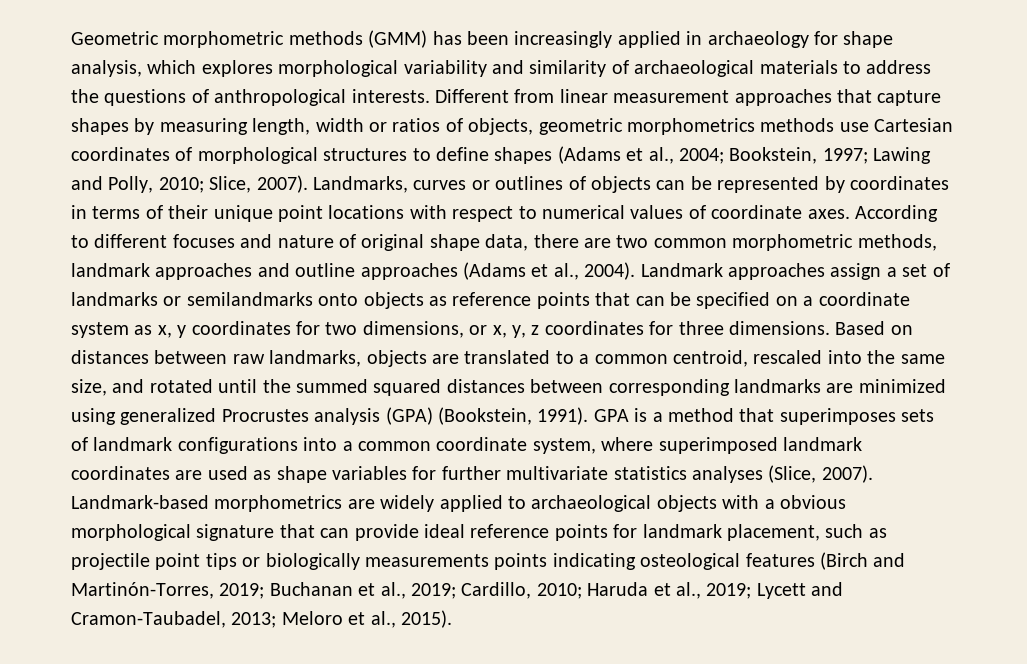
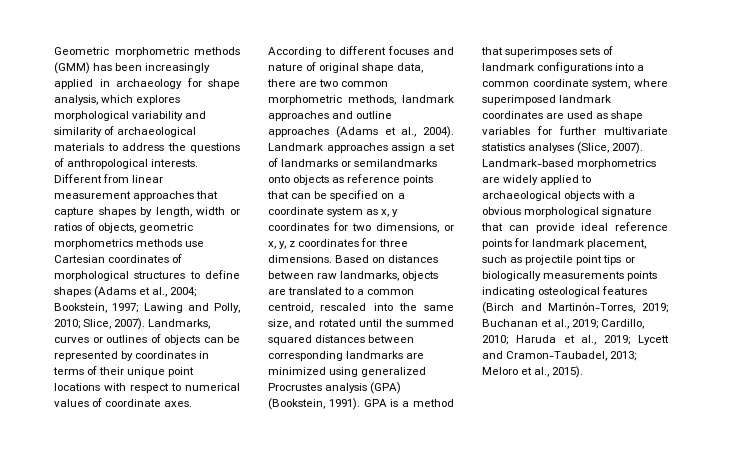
- Different from linear measurement approaches that capture shapes by measuring length, width or ratios of objects, geometric morphometrics methods use Cartesian coordinates of morphological structures to define shapes (Adams et al., 2004; Bookstein, 1997; Lawing and Polly, 2010; Slice, 2007).
+ Different from linear measurement approaches that capture shapes by length, width or ratios of objects, geometric morphometrics methods use Cartesian coordinates of morphological structures to define shapes (Adams et al., 2004; Bookstein, 1997; Lawing and Polly, 2010; Slice, 2007).

